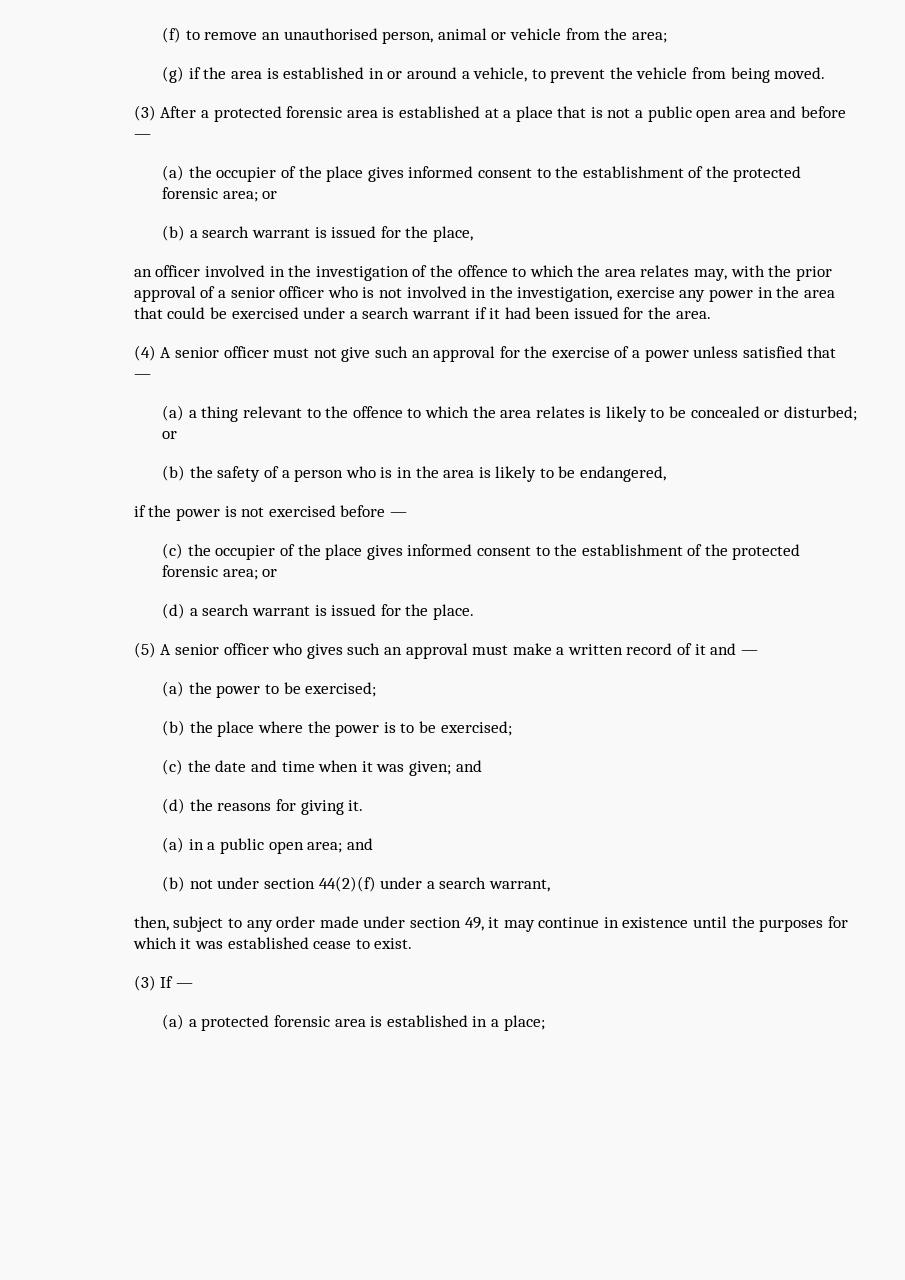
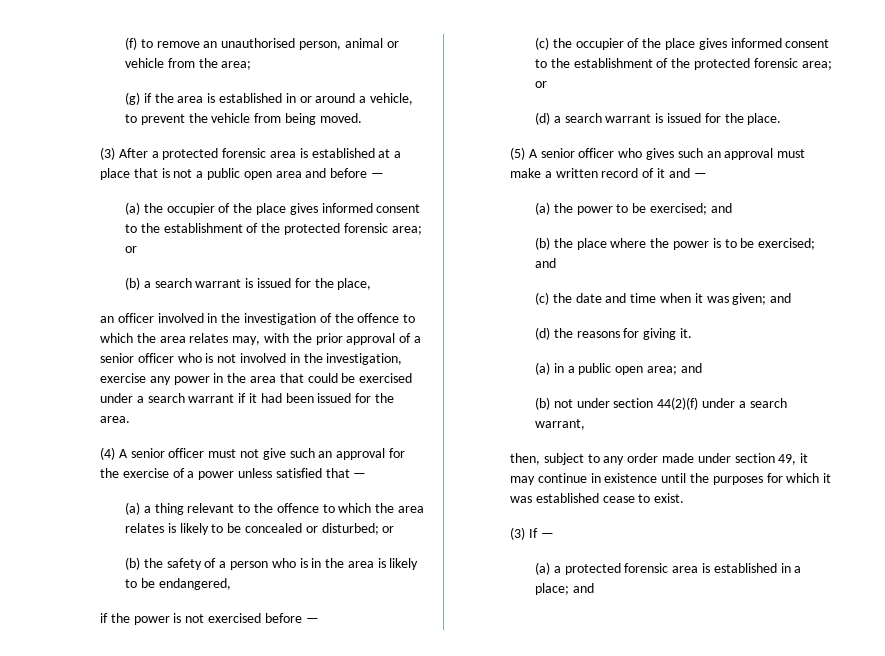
- (a) the power to be exercised;
+ (a) the power to be exercised; and
- (b) the place where the power is to be exercised;
+ (b) the place where the power is to be exercised; and
- (a) a protected forensic area is established in a place;
+ (a) a protected forensic area is established in a place; and

